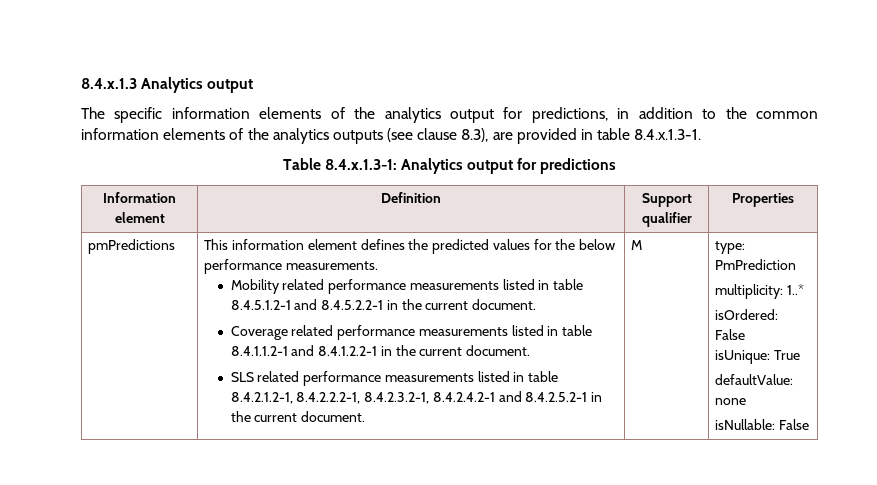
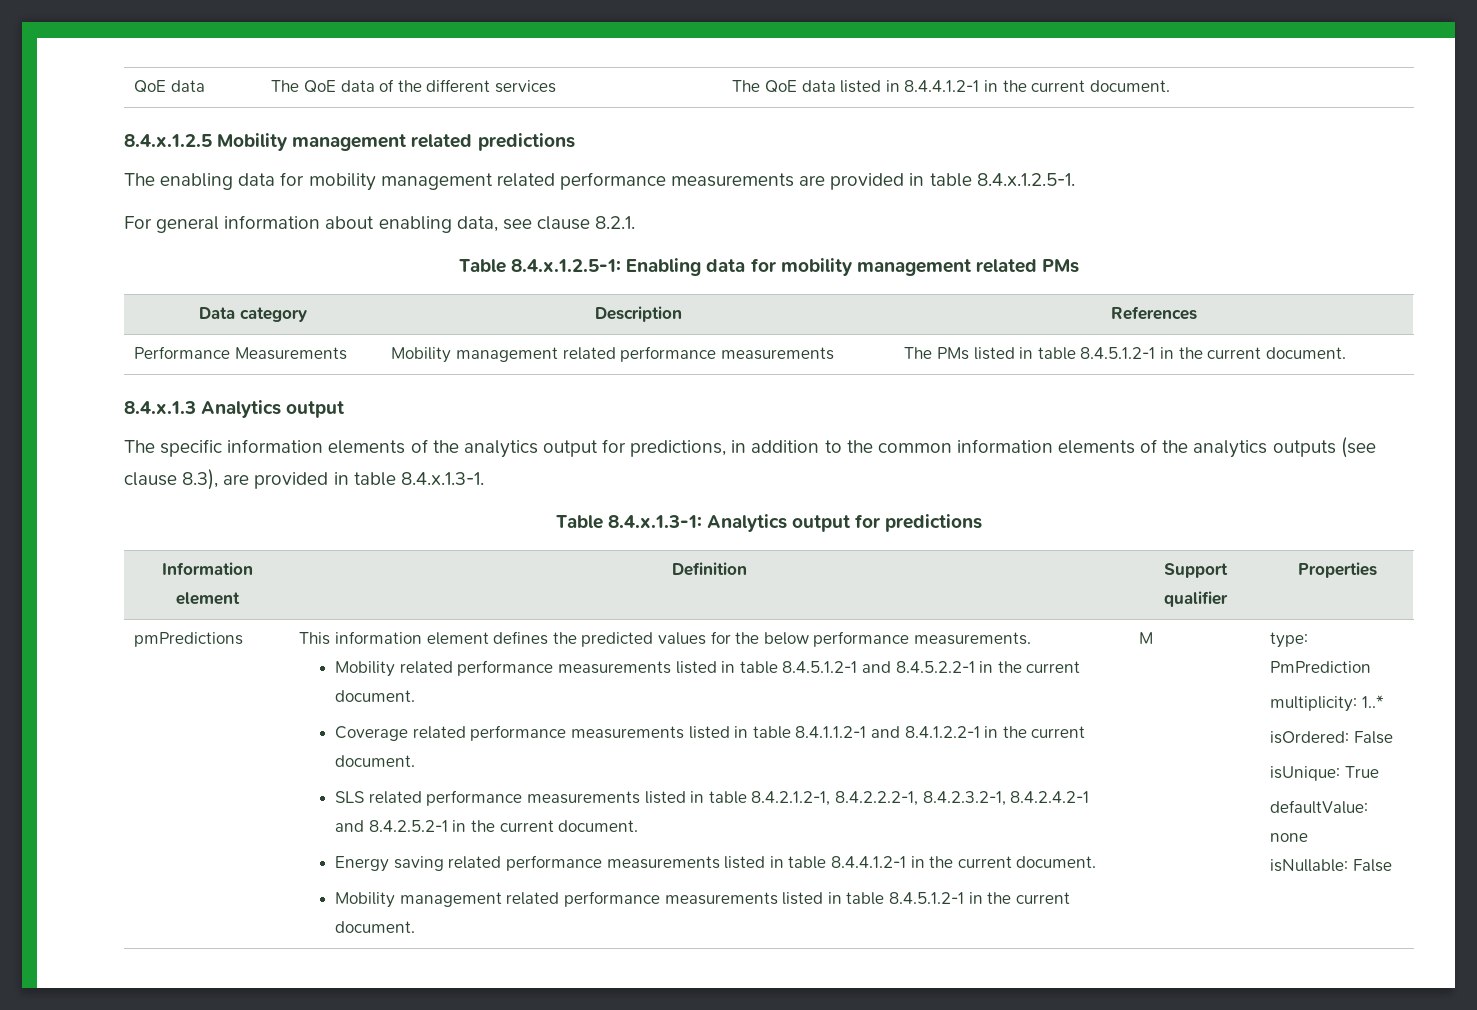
+ QoE data | The QoE data of the different services | The QoE data listed in 8.4.4.1.2-1 in the current document.
+ 8.4.x.1.2.5 Mobility management related predictions
+ The enabling data for mobility management related performance measurements are provided in table 8.4.x.1.2.5-1.
+ For general information about enabling data, see clause 8.2.1.
+ Table 8.4.x.1.2.5-1: Enabling data for mobility management related PMs
+ Data category | Description | References
+ Performance Measurements | Mobility management related performance measurements | The PMs listed in table 8.4.5.1.2-1 in the current document.
+ Energy saving related performance measurements listed in table 8.4.4.1.2-1 in the current document.
+ Mobility management related performance measurements listed in table 8.4.5.1.2-1 in the current document.

